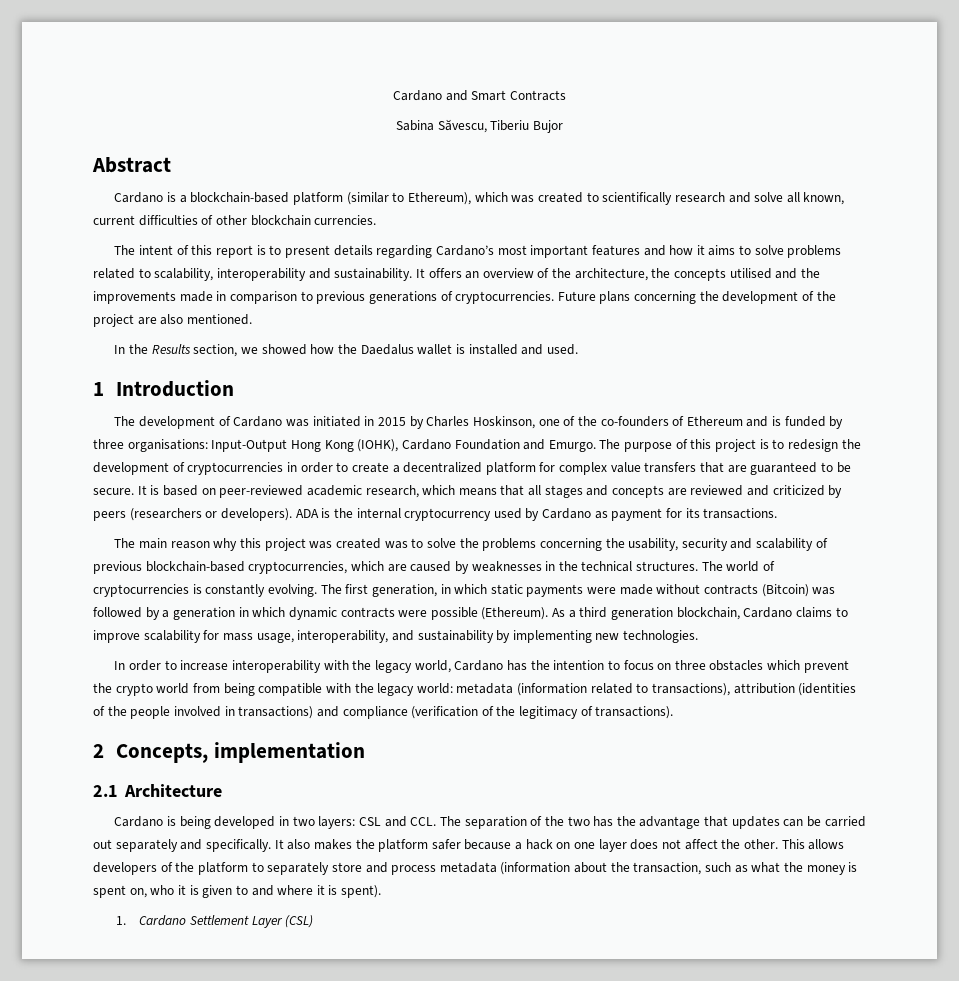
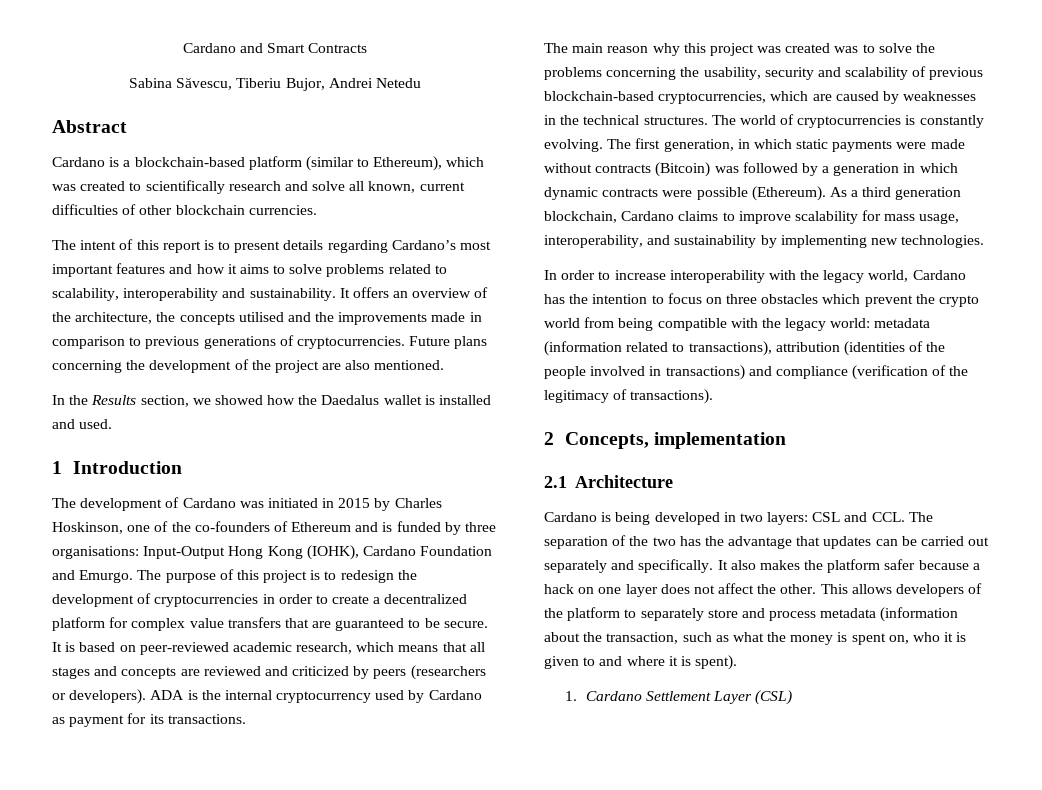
- Sabina Săvescu, Tiberiu Bujor
+ Sabina Săvescu, Tiberiu Bujor, Andrei Netedu

